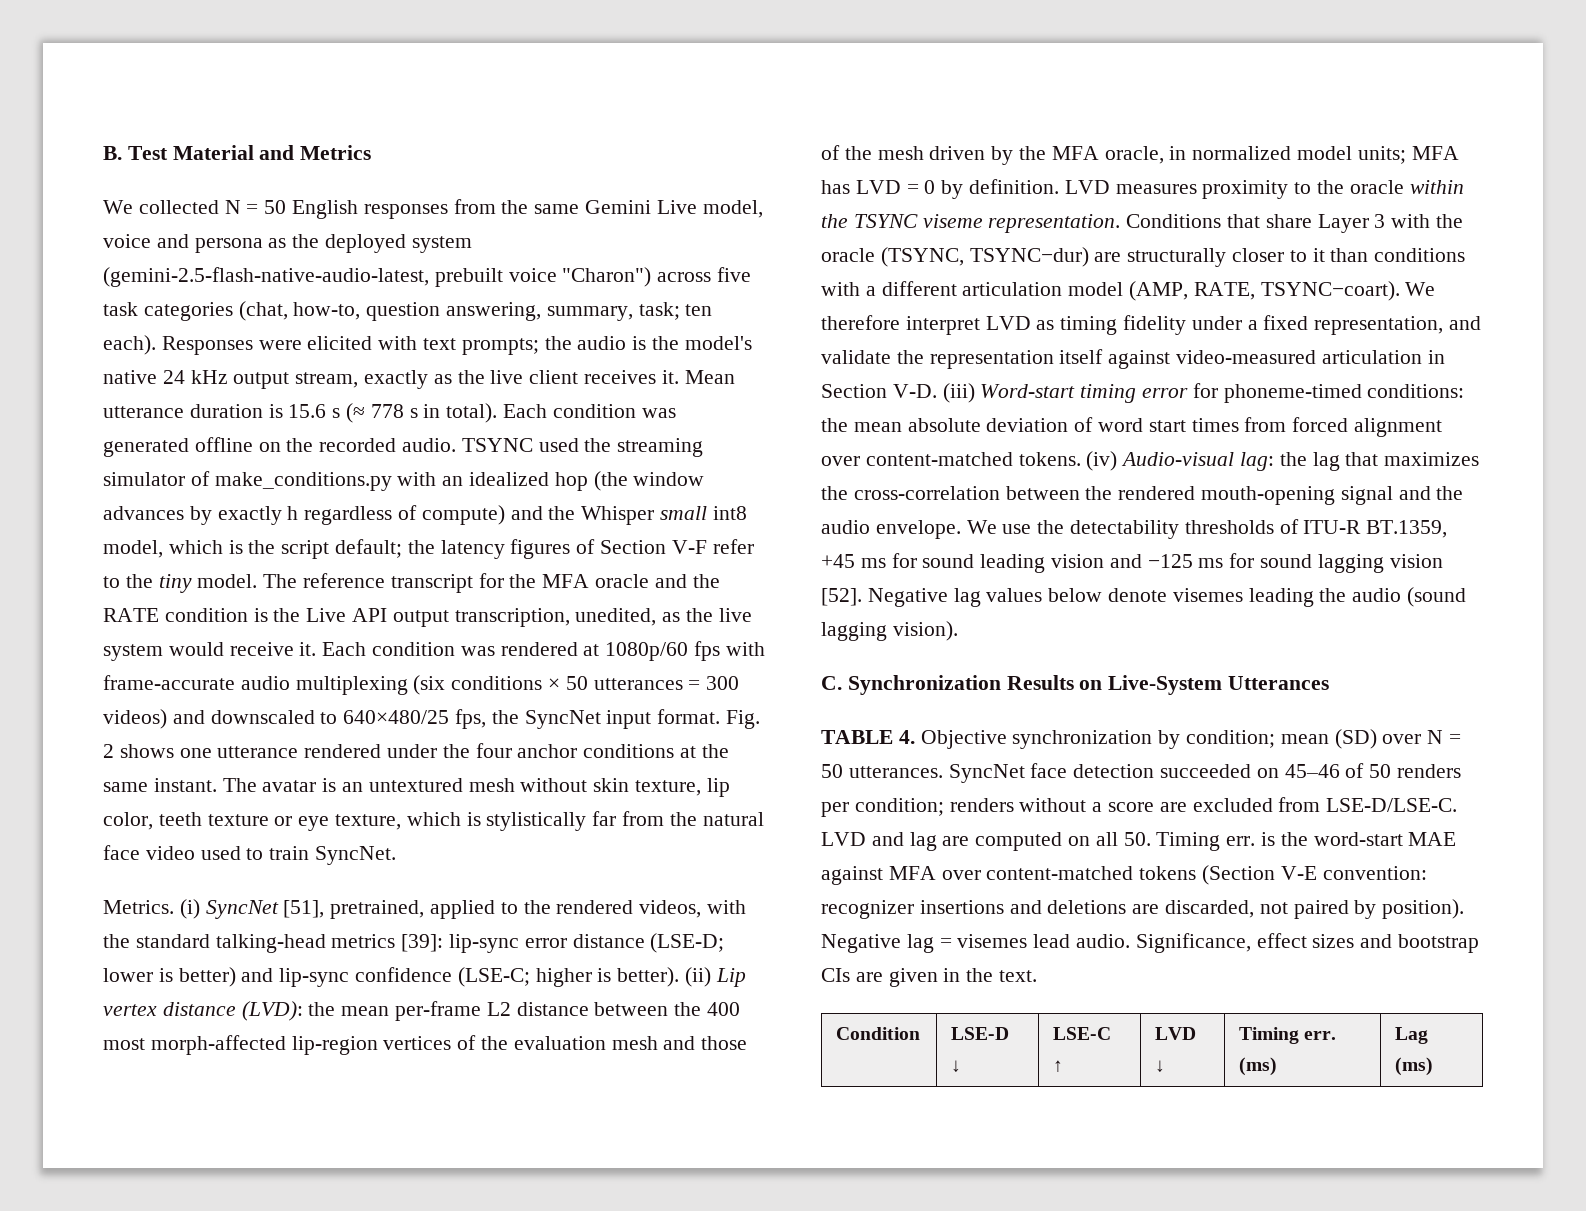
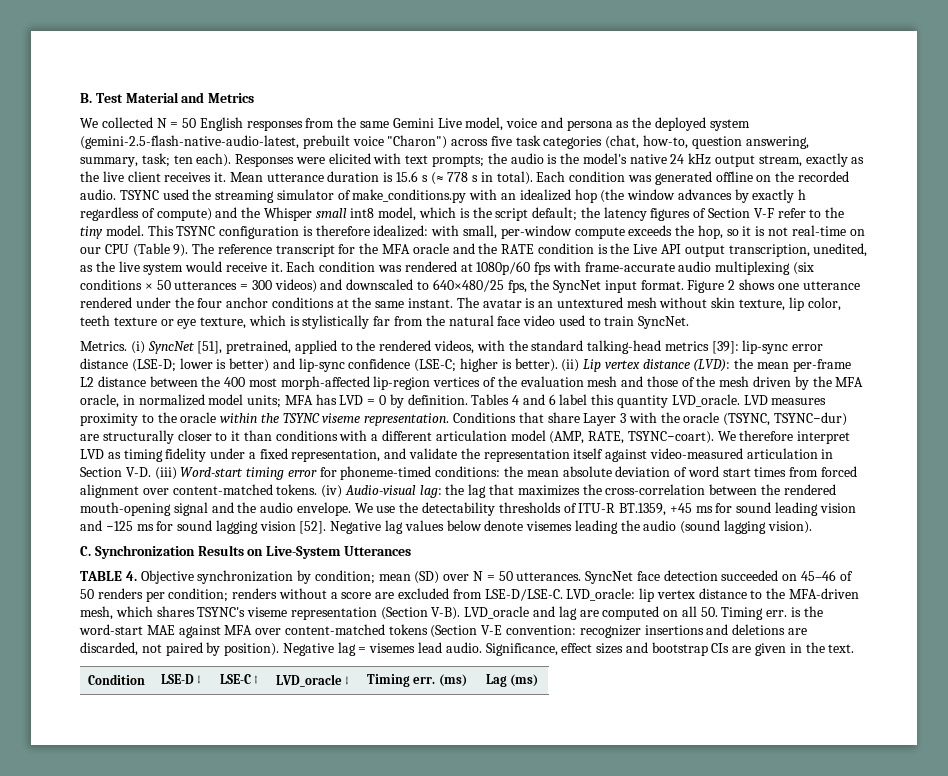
+ This TSYNC configuration is therefore idealized: with small, per-window compute exceeds the hop, so it is not real-time on our CPU (Table 9).
- Fig. 2 shows one utterance rendered under the four anchor conditions at the same instant.
+ Figure 2 shows one utterance rendered under the four anchor conditions at the same instant.
+ Tables 4 and 6 label this quantity LVD_oracle.
- LVD and lag are computed on all 50. Timing err. is the word-start MAE against MFA over content-matched tokens (Section V-E convention: recognizer insertions and deletions are discarded, not paired by position).
+ LVD_oracle: lip vertex distance to the MFA-driven mesh, which shares TSYNC's viseme representation (Section V-B). LVD_oracle and lag are computed on all 50. Timing err. is the word-start MAE against MFA over content-matched tokens (Section V-E convention: recognizer insertions and deletions are discarded, not paired by position).
- Condition | LSE-D ↓ | LSE-C ↑ | LVD ↓ | Timing err. (ms) | Lag (ms)
+ Condition | LSE-D ↓ | LSE-C ↑ | LVD_oracle ↓ | Timing err. (ms) | Lag (ms)

